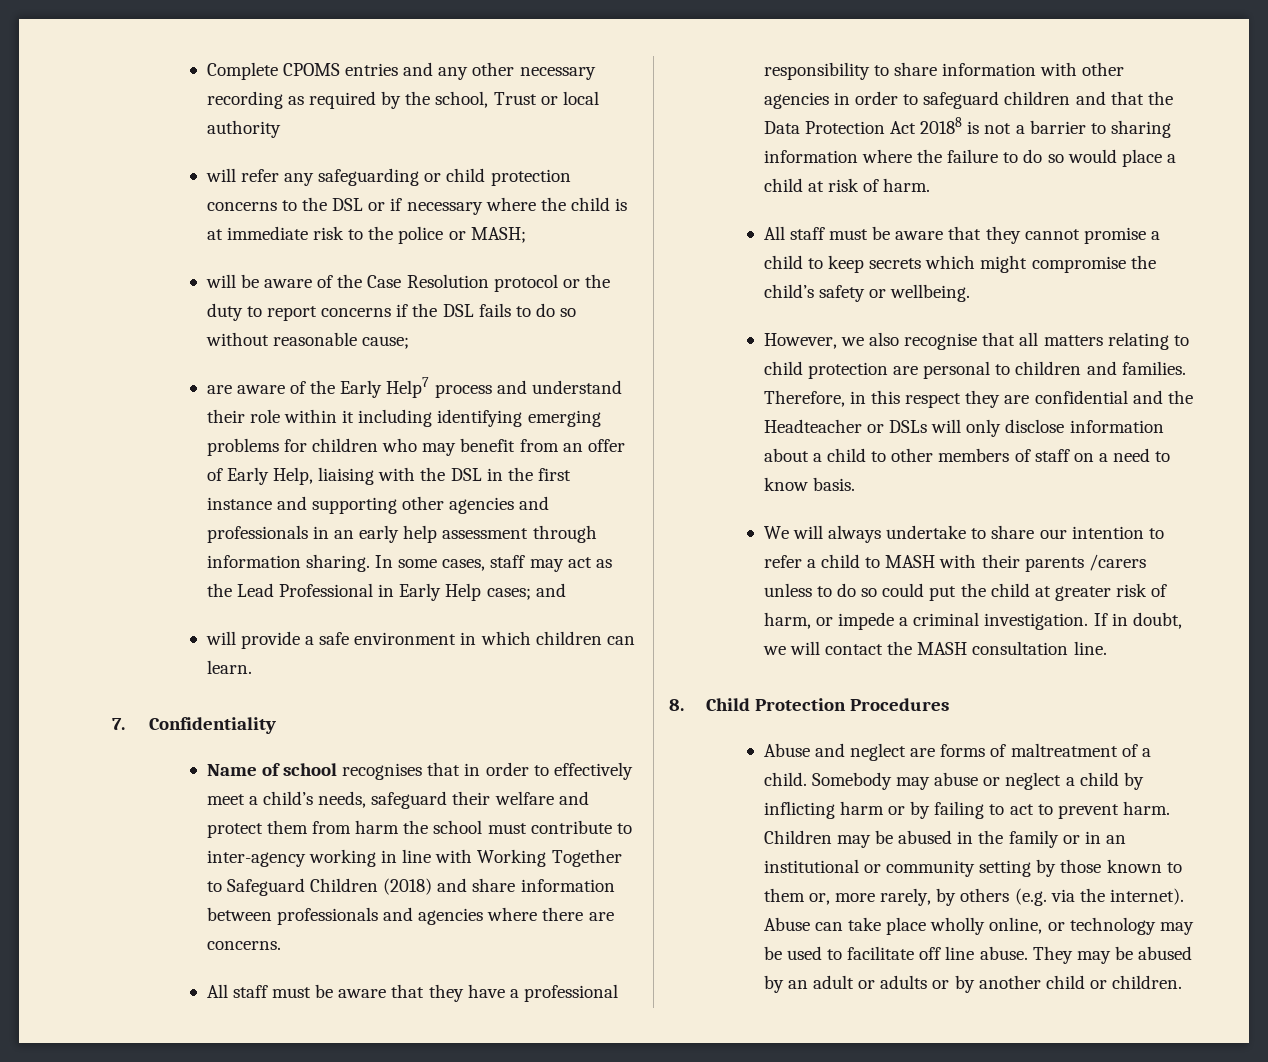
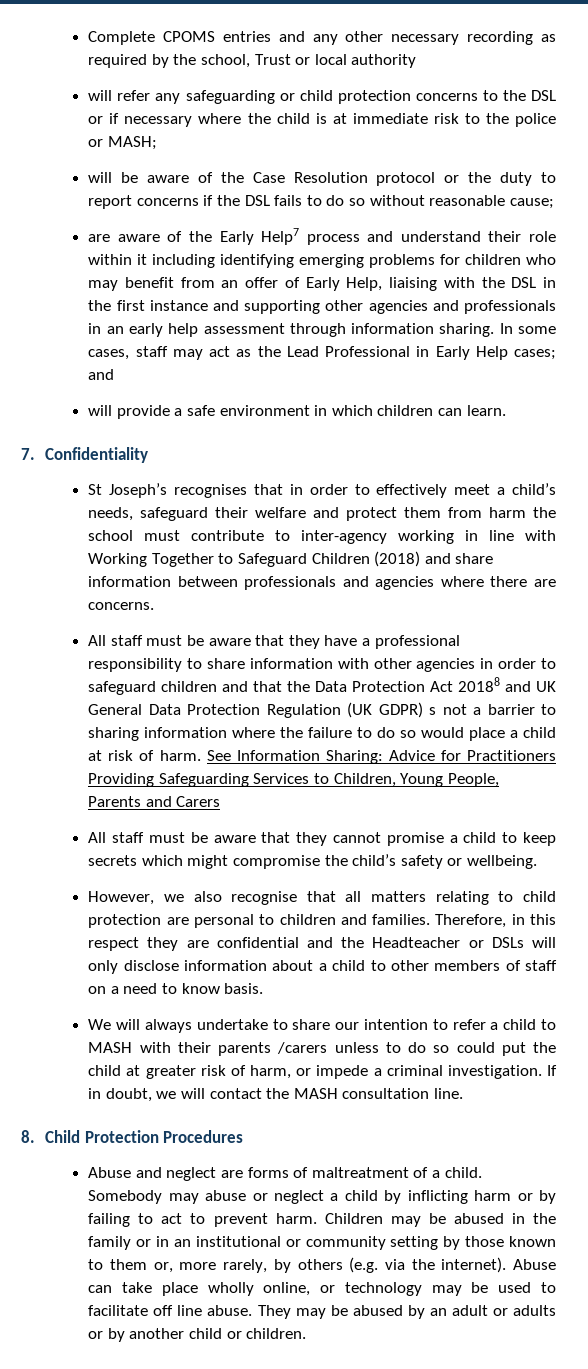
- Name of school recognises that in order to effectively meet a child’s needs, safeguard their welfare and protect them from harm the school must contribute to inter-agency working in line with Working Together to Safeguard Children (2018) and share information between professionals and agencies where there are concerns.
+ St Joseph’s recognises that in order to effectively meet a child’s needs, safeguard their welfare and protect them from harm the school must contribute to inter-agency working in line with Working Together to Safeguard Children (2018) and share information between professionals and agencies where there are concerns.
- All staff must be aware that they have a professional responsibility to share information with other agencies in order to safeguard children and that the Data Protection Act 20188 is not a barrier to sharing information where the failure to do so would place a child at risk of harm.
+ All staff must be aware that they have a professional responsibility to share information with other agencies in order to safeguard children and that the Data Protection Act 20188 and UK General Data Protection Regulation (UK GDPR) s not a barrier to sharing information where the failure to do so would place a child at risk of harm. See Information Sharing: Advice for Practitioners Providing Safeguarding Services to Children, Young People, Parents and Carers

